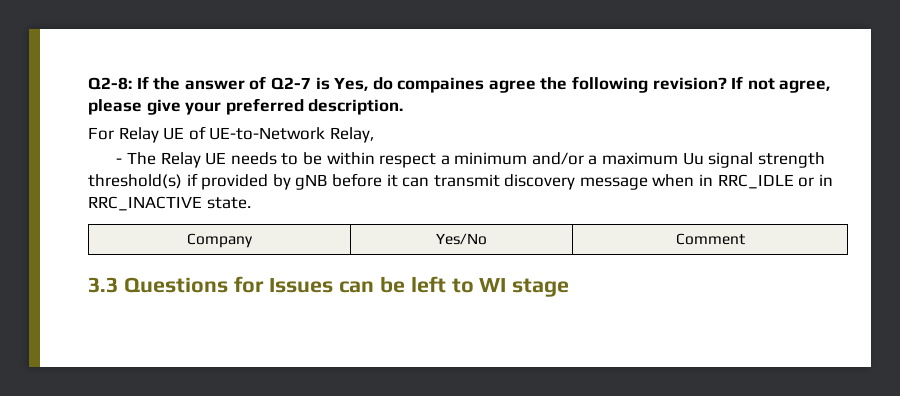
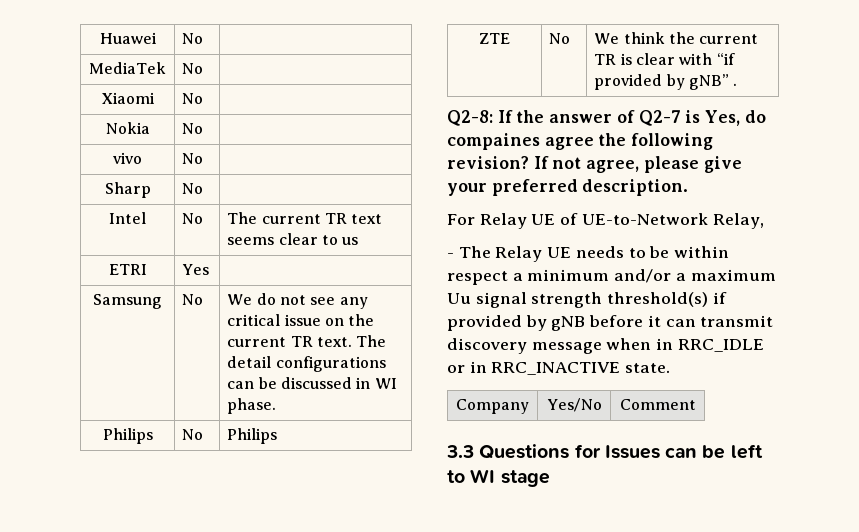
+ Huawei | No |
+ MediaTek | No |
+ Xiaomi | No |
+ Nokia | No |
+ vivo | No |
+ Sharp | No |
+ Intel | No | The current TR text seems clear to us
+ ETRI | Yes |
+ Samsung | No | We do not see any critical issue on the current TR text. The detail configurations can be discussed in WI phase.
+ Philips | No | Philips
+ ZTE | No | We think the current TR is clear with “if provided by gNB” .

